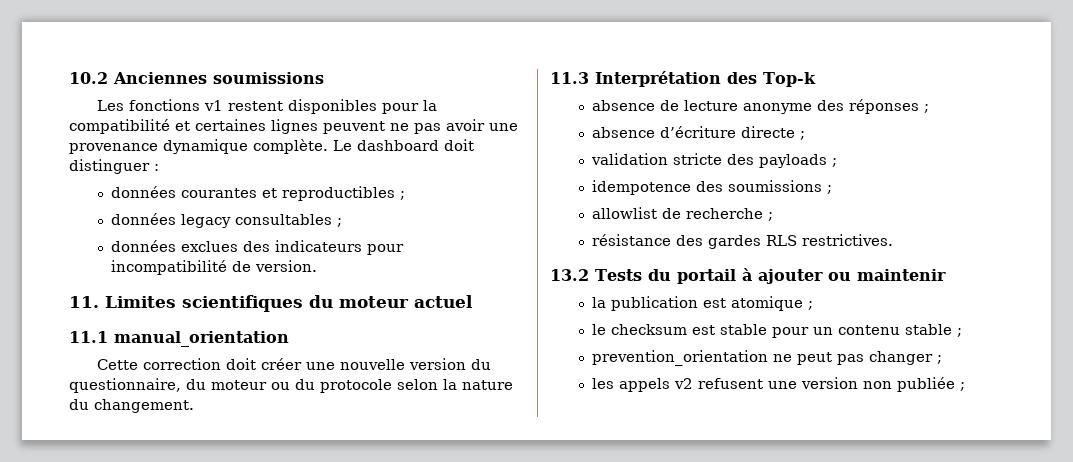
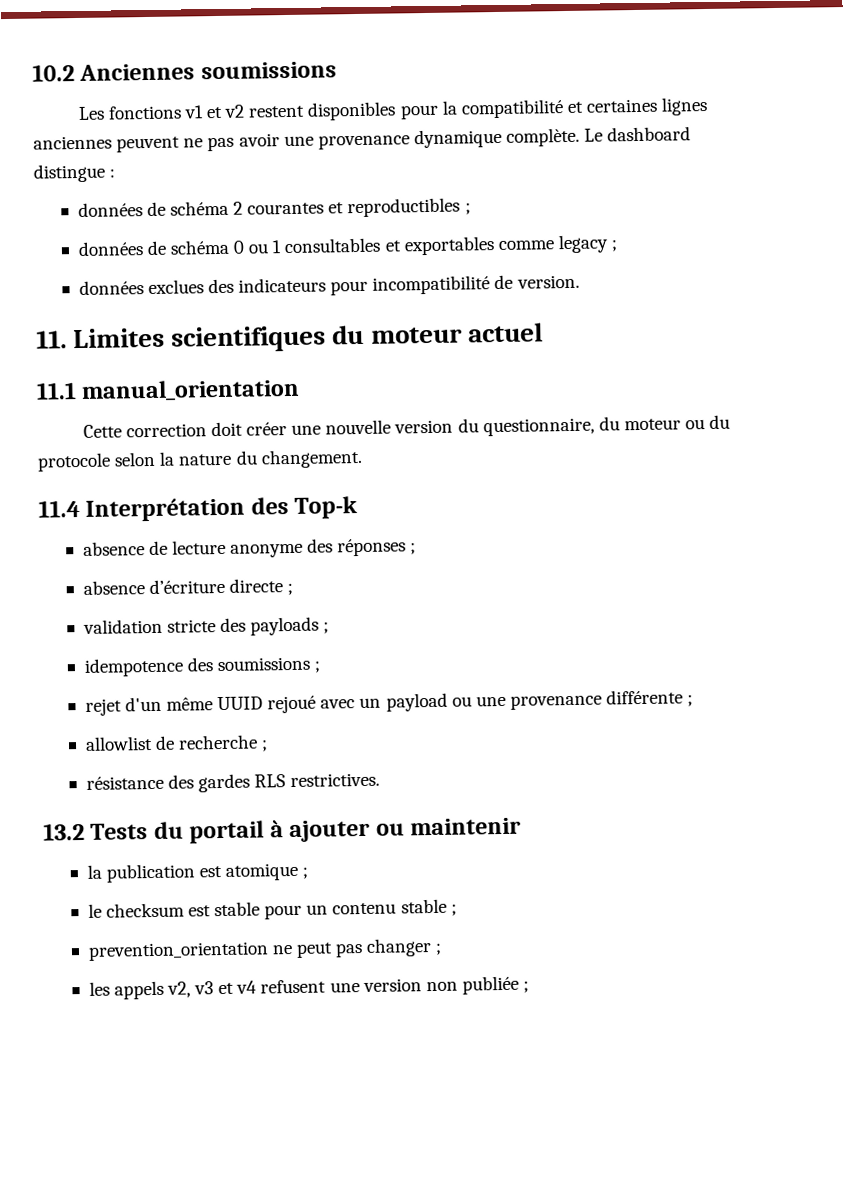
- Les fonctions v1 restent disponibles pour la compatibilité et certaines lignes peuvent ne pas avoir une provenance dynamique complète.
+ Les fonctions v1 et v2 restent disponibles pour la compatibilité et certaines lignes anciennes peuvent ne pas avoir une provenance dynamique complète.
- Le dashboard doit distinguer :
+ Le dashboard distingue :
- données courantes et reproductibles ;
+ données de schéma 2 courantes et reproductibles ;
- données legacy consultables ;
+ données de schéma 0 ou 1 consultables et exportables comme legacy ;
- 11.3 Interprétation des Top-k
+ 11.4 Interprétation des Top-k
+ rejet d'un même UUID rejoué avec un payload ou une provenance différente ;
- les appels v2 refusent une version non publiée ;
+ les appels v2, v3 et v4 refusent une version non publiée ;

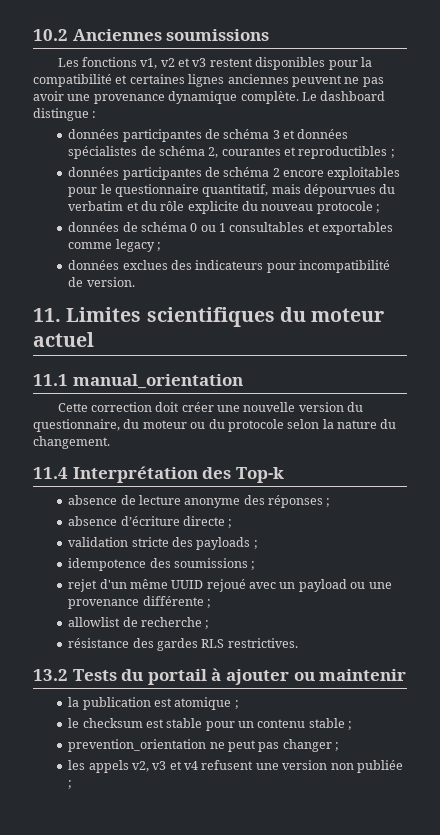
- Les fonctions v1 et v2 restent disponibles pour la compatibilité et certaines lignes anciennes peuvent ne pas avoir une provenance dynamique complète.
+ Les fonctions v1, v2 et v3 restent disponibles pour la compatibilité et certaines lignes anciennes peuvent ne pas avoir une provenance dynamique complète.
- données de schéma 2 courantes et reproductibles ;
+ données participantes de schéma 3 et données spécialistes de schéma 2, courantes et reproductibles ;
+ données participantes de schéma 2 encore exploitables pour le questionnaire quantitatif, mais dépourvues du verbatim et du rôle explicite du nouveau protocole ;

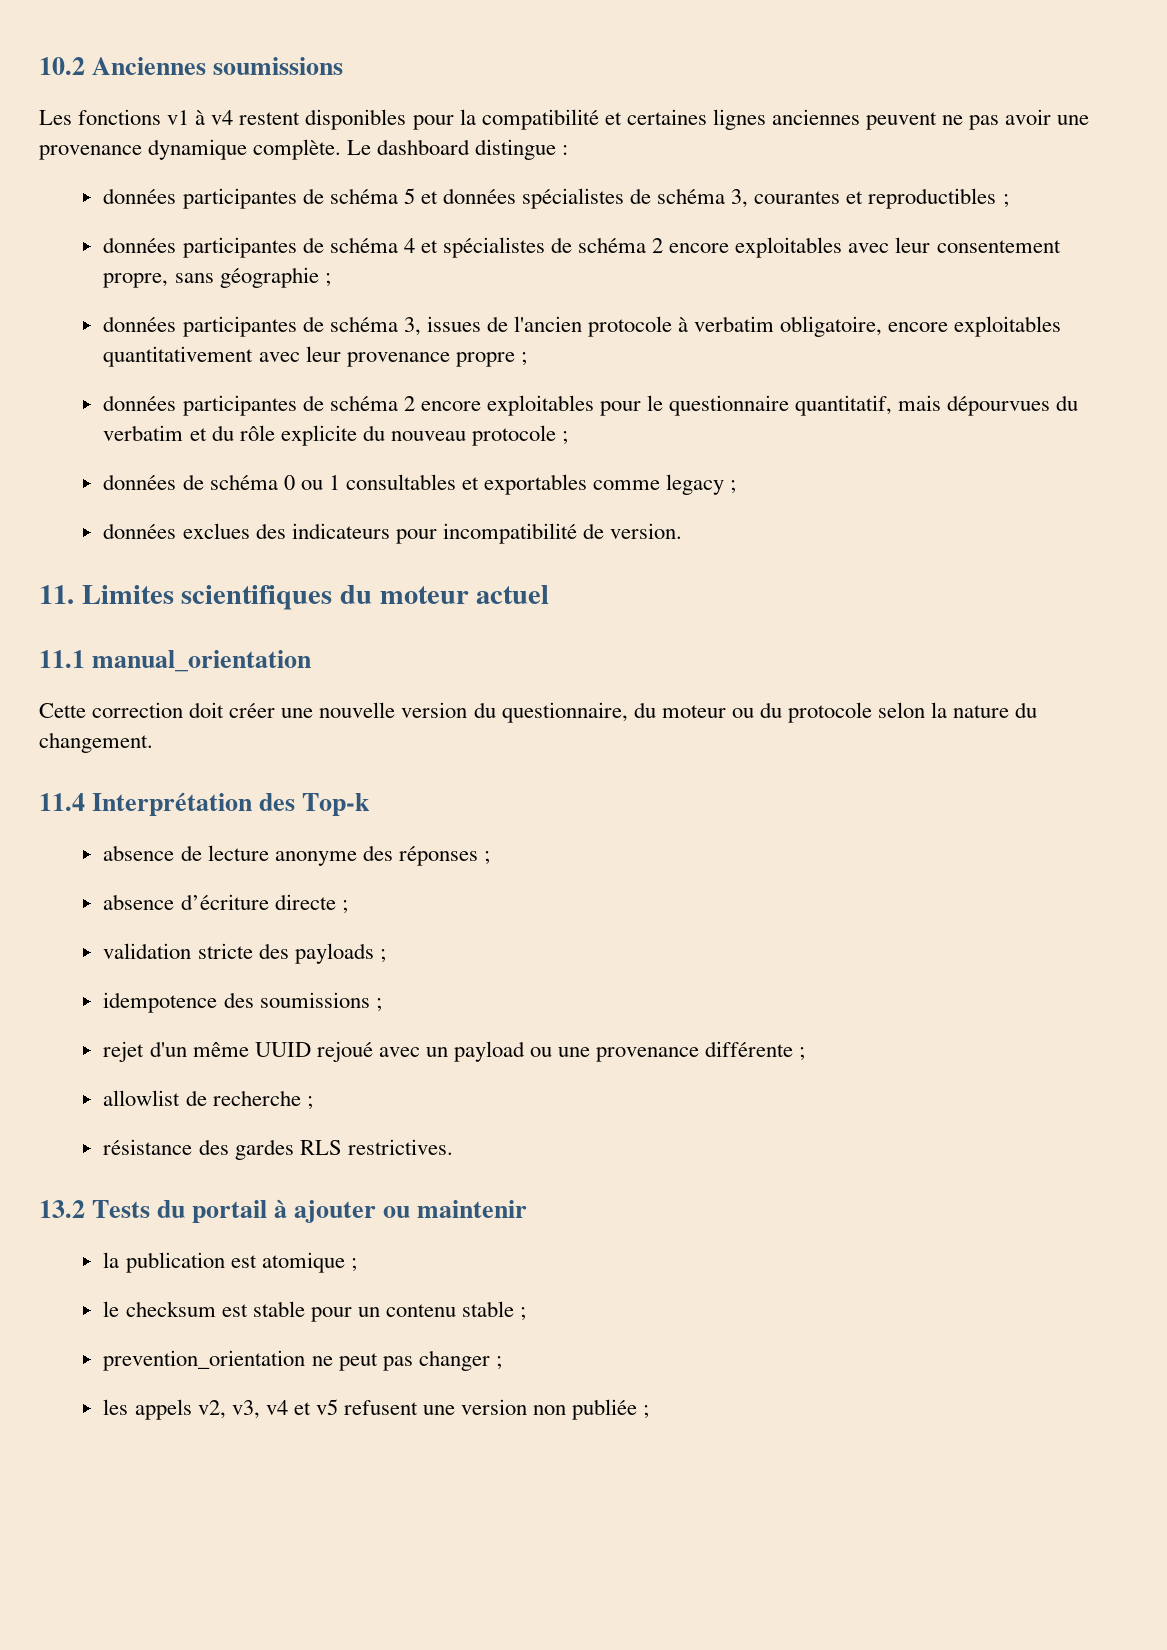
- Les fonctions v1, v2 et v3 restent disponibles pour la compatibilité et certaines lignes anciennes peuvent ne pas avoir une provenance dynamique complète.
+ Les fonctions v1 à v4 restent disponibles pour la compatibilité et certaines lignes anciennes peuvent ne pas avoir une provenance dynamique complète.
- données participantes de schéma 3 et données spécialistes de schéma 2, courantes et reproductibles ;
+ données participantes de schéma 5 et données spécialistes de schéma 3, courantes et reproductibles ;
+ données participantes de schéma 4 et spécialistes de schéma 2 encore exploitables avec leur consentement propre, sans géographie ;
+ données participantes de schéma 3, issues de l'ancien protocole à verbatim obligatoire, encore exploitables quantitativement avec leur provenance propre ;
- les appels v2, v3 et v4 refusent une version non publiée ;
+ les appels v2, v3, v4 et v5 refusent une version non publiée ;

